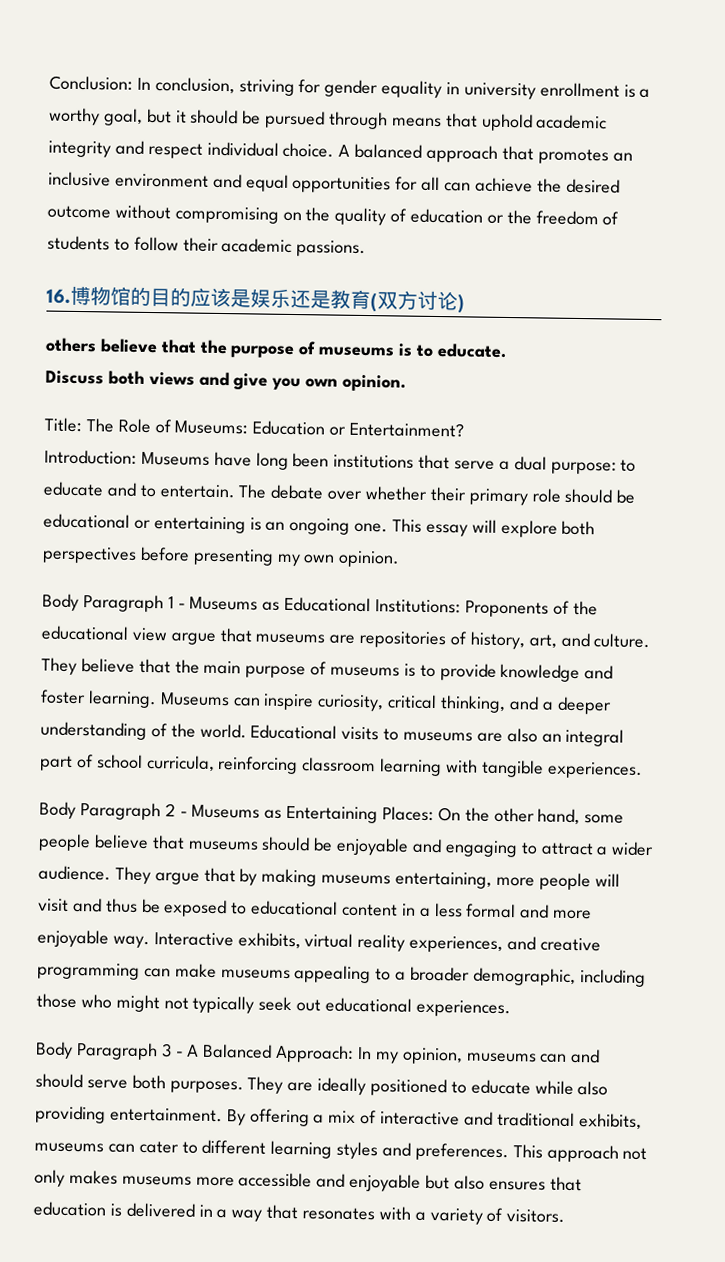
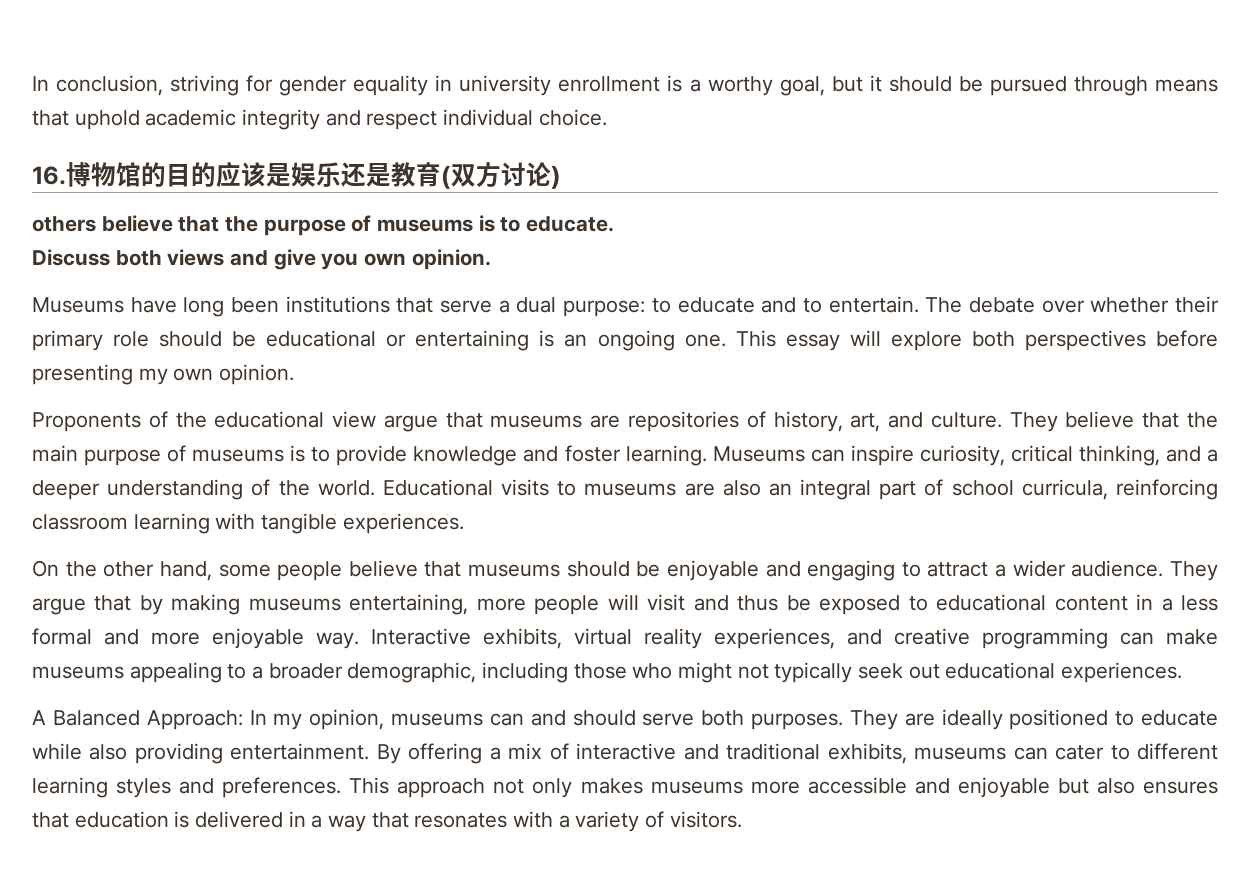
- Conclusion: In conclusion, striving for gender equality in university enrollment is a worthy goal, but it should be pursued through means that uphold academic integrity and respect individual choice. A balanced approach that promotes an inclusive environment and equal opportunities for all can achieve the desired outcome without compromising on the quality of education or the freedom of students to follow their academic passions.
+ In conclusion, striving for gender equality in university enrollment is a worthy goal, but it should be pursued through means that uphold academic integrity and respect individual choice.
- Title: The Role of Museums: Education or Entertainment?
- Introduction: Museums have long been institutions that serve a dual purpose: to educate and to entertain.
+ Museums have long been institutions that serve a dual purpose: to educate and to entertain.
- Body Paragraph 1 - Museums as Educational Institutions: Proponents of the educational view argue that museums are repositories of history, art, and culture.
+ Proponents of the educational view argue that museums are repositories of history, art, and culture.
- Body Paragraph 2 - Museums as Entertaining Places: On the other hand, some people believe that museums should be enjoyable and engaging to attract a wider audience.
+ On the other hand, some people believe that museums should be enjoyable and engaging to attract a wider audience.
- Body Paragraph 3 - A Balanced Approach: In my opinion, museums can and should serve both purposes.
+ A Balanced Approach: In my opinion, museums can and should serve both purposes.

